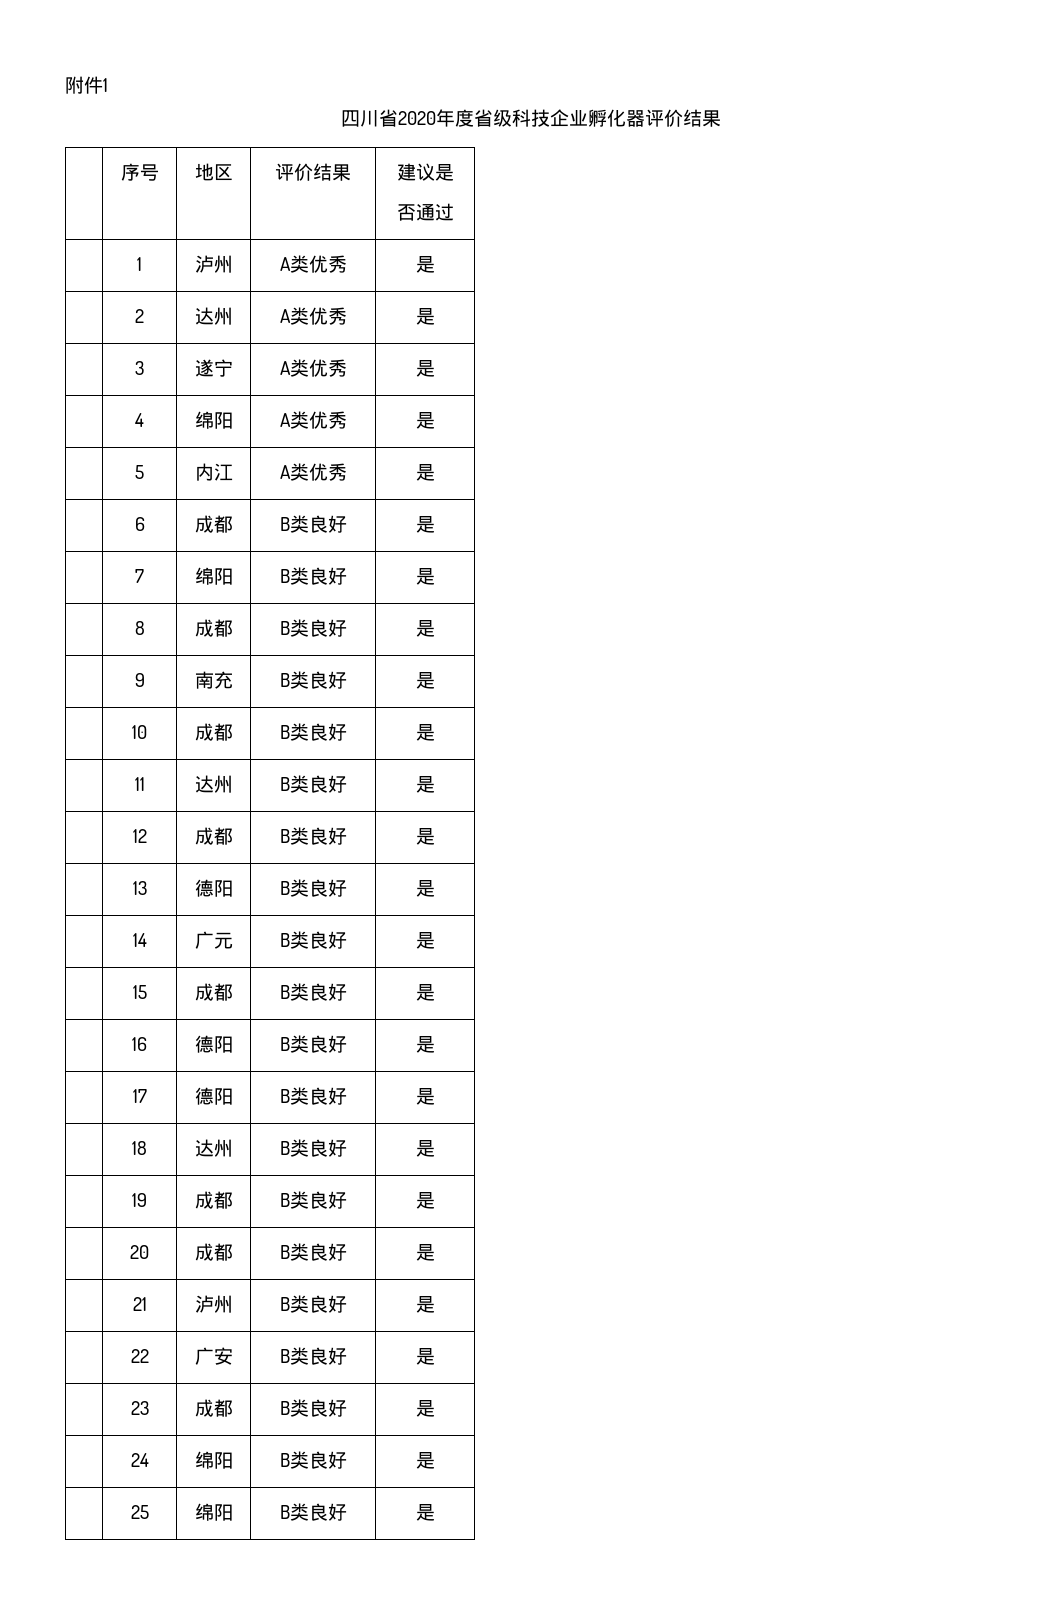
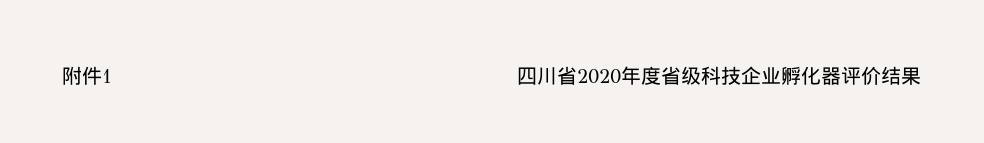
- | 序号 | 地区 | 评价结果 | 建议是
- 否通过
- | 1 | 泸州 | A类优秀 | 是
- | 2 | 达州 | A类优秀 | 是
- | 3 | 遂宁 | A类优秀 | 是
- | 4 | 绵阳 | A类优秀 | 是
- | 5 | 内江 | A类优秀 | 是
- | 6 | 成都 | B类良好 | 是
- | 7 | 绵阳 | B类良好 | 是
- | 8 | 成都 | B类良好 | 是
- | 9 | 南充 | B类良好 | 是
- | 10 | 成都 | B类良好 | 是
- | 11 | 达州 | B类良好 | 是
- | 12 | 成都 | B类良好 | 是
- | 13 | 德阳 | B类良好 | 是
- | 14 | 广元 | B类良好 | 是
- | 15 | 成都 | B类良好 | 是
- | 16 | 德阳 | B类良好 | 是
- | 17 | 德阳 | B类良好 | 是
- | 18 | 达州 | B类良好 | 是
- | 19 | 成都 | B类良好 | 是
- | 20 | 成都 | B类良好 | 是
- | 21 | 泸州 | B类良好 | 是
- | 22 | 广安 | B类良好 | 是
- | 23 | 成都 | B类良好 | 是
- | 24 | 绵阳 | B类良好 | 是
- | 25 | 绵阳 | B类良好 | 是

